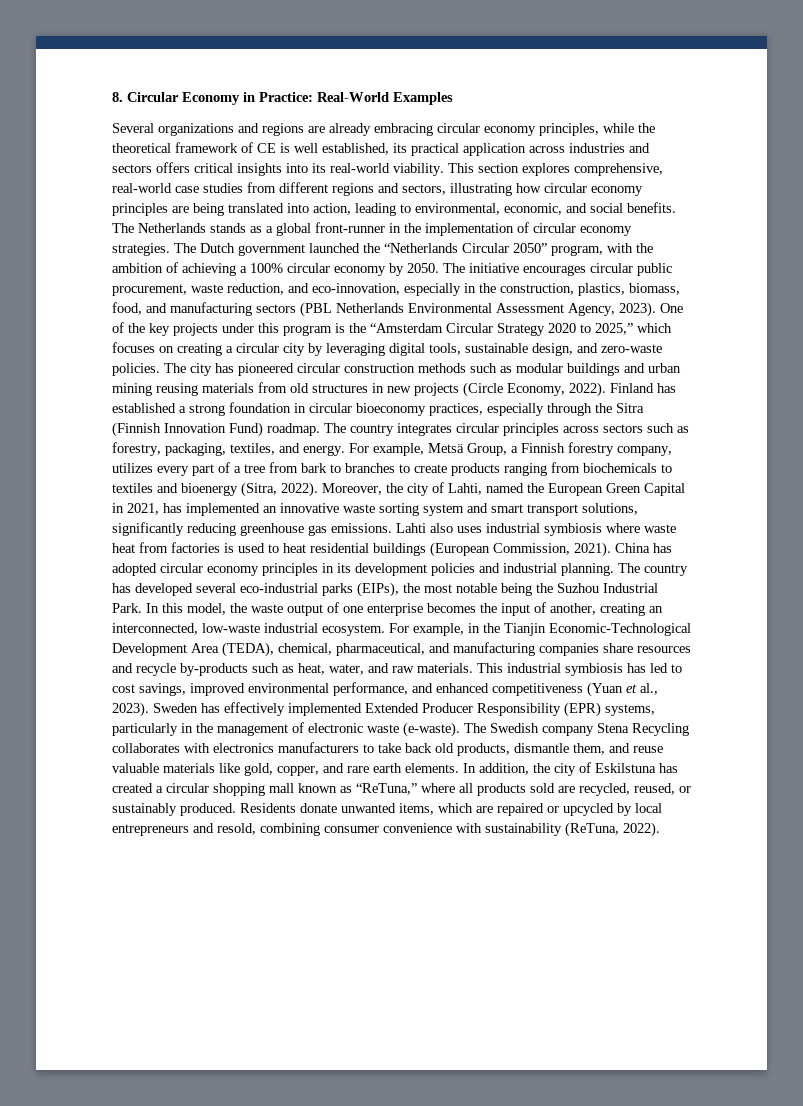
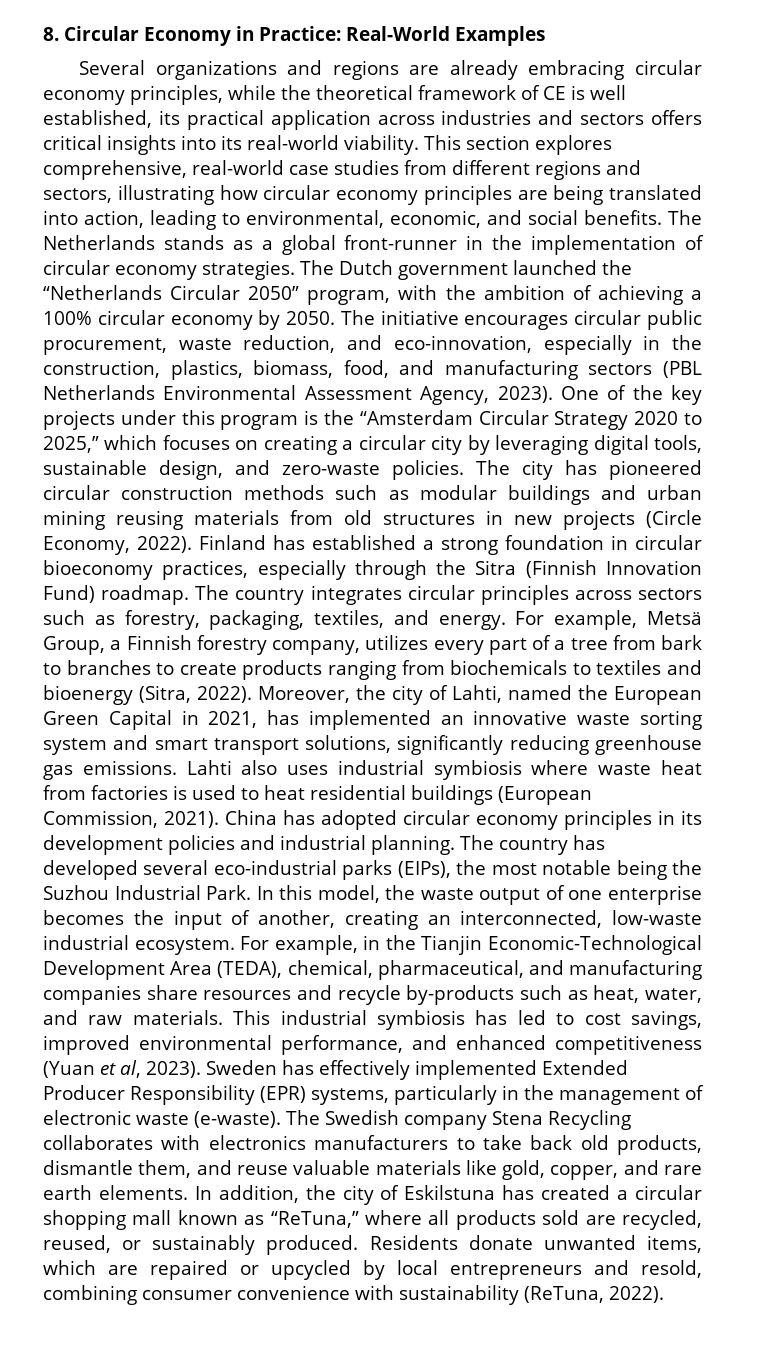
- This industrial symbiosis has led to cost savings, improved environmental performance, and enhanced competitiveness (Yuan et al., 2023).
+ This industrial symbiosis has led to cost savings, improved environmental performance, and enhanced competitiveness (Yuan et al, 2023).

